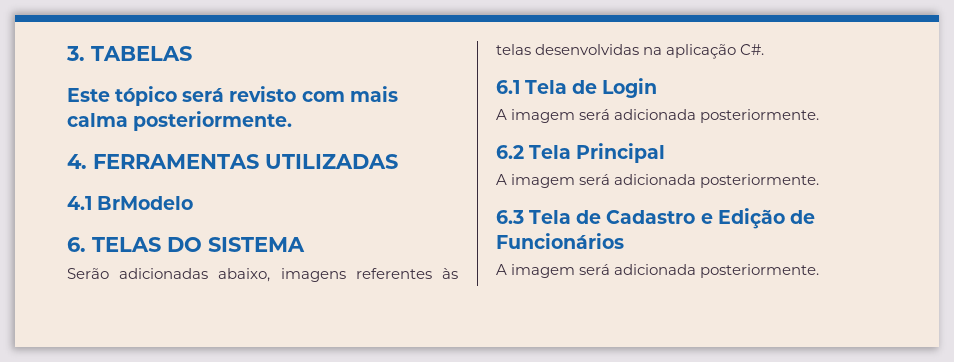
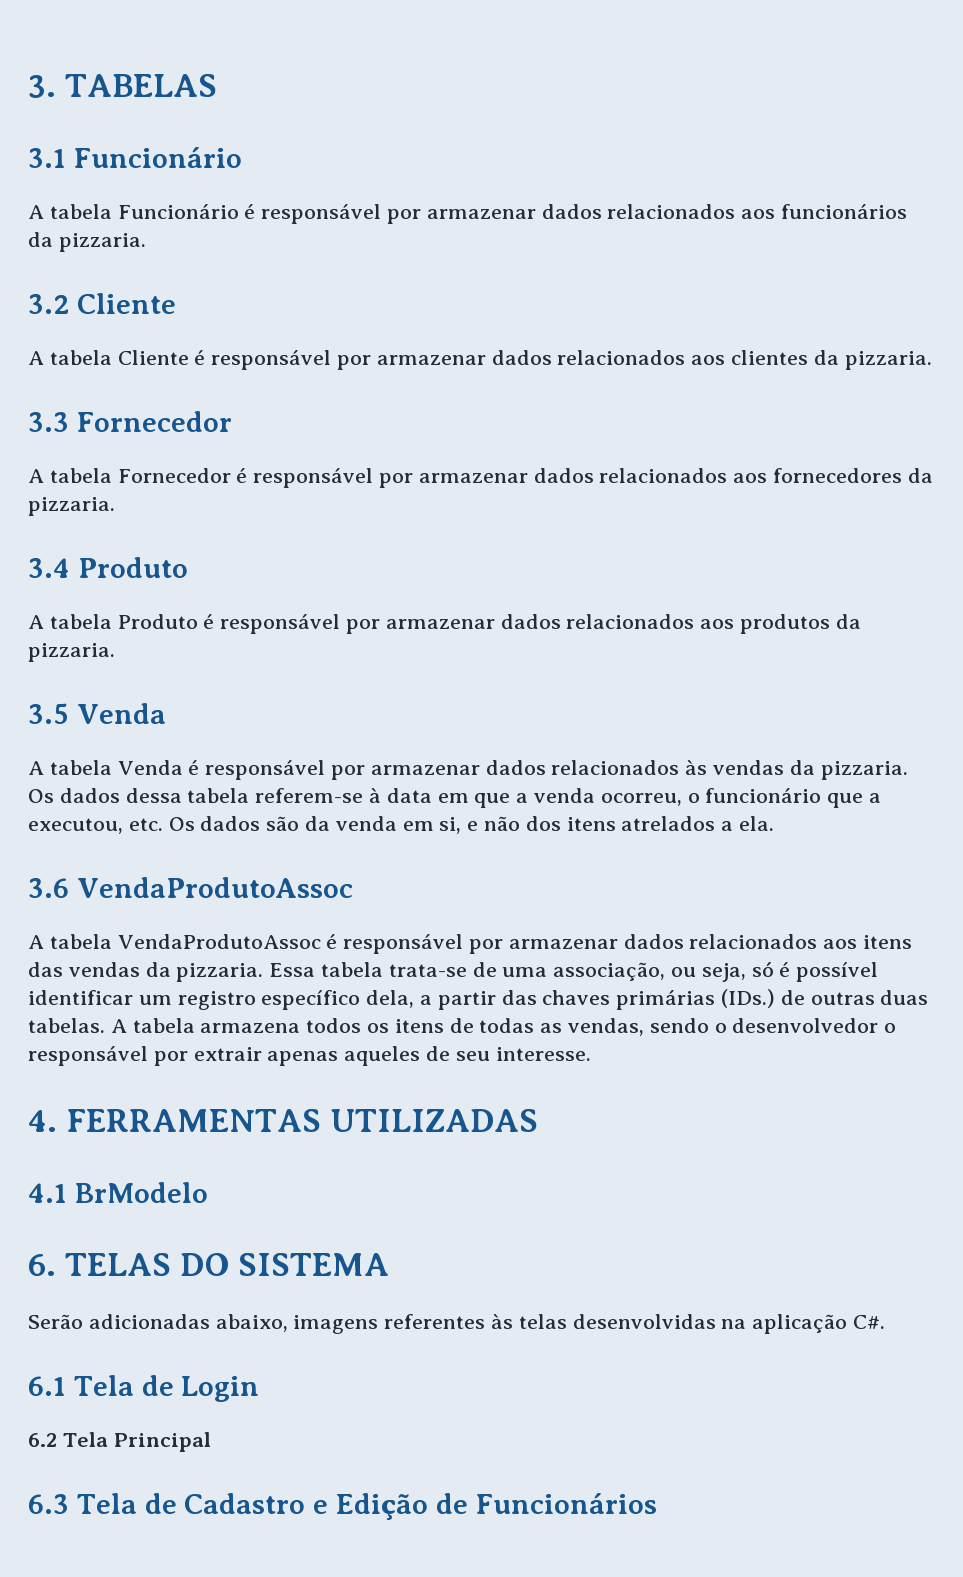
- Este tópico será revisto com mais calma posteriormente.
+ 3.1 Funcionário
+ A tabela Funcionário é responsável por armazenar dados relacionados aos funcionários da pizzaria.
+ 3.2 Cliente
+ A tabela Cliente é responsável por armazenar dados relacionados aos clientes da pizzaria.
+ 3.3 Fornecedor
+ A tabela Fornecedor é responsável por armazenar dados relacionados aos fornecedores da pizzaria.
+ 3.4 Produto
+ A tabela Produto é responsável por armazenar dados relacionados aos produtos da pizzaria.
+ 3.5 Venda
+ A tabela Venda é responsável por armazenar dados relacionados às vendas da pizzaria. Os dados dessa tabela referem-se à data em que a venda ocorreu, o funcionário que a executou, etc. Os dados são da venda em si, e não dos itens atrelados a ela.
+ 3.6 VendaProdutoAssoc
+ A tabela VendaProdutoAssoc é responsável por armazenar dados relacionados aos itens das vendas da pizzaria. Essa tabela trata-se de uma associação, ou seja, só é possível identificar um registro específico dela, a partir das chaves primárias (IDs.) de outras duas tabelas. A tabela armazena todos os itens de todas as vendas, sendo o desenvolvedor o responsável por extrair apenas aqueles de seu interesse.
  6.1 Tela de Login
- A imagem será adicionada posteriormente.
  6.2 Tela Principal
- A imagem será adicionada posteriormente.
  6.3 Tela de Cadastro e Edição de Funcionários
- A imagem será adicionada posteriormente.

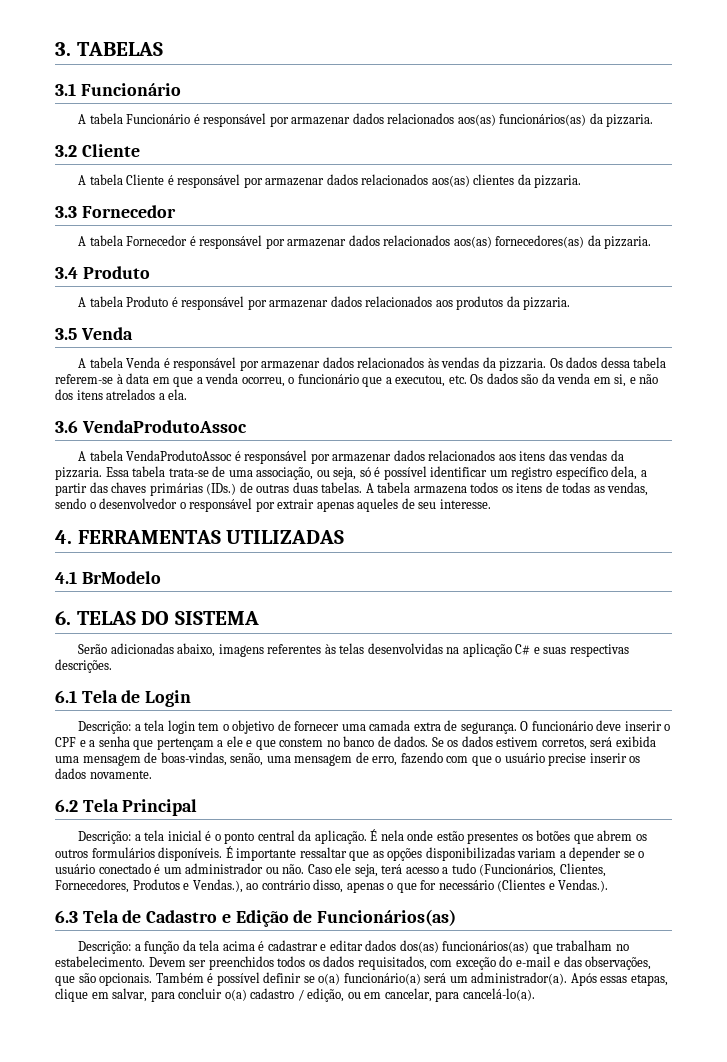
- A tabela Funcionário é responsável por armazenar dados relacionados aos funcionários da pizzaria.
+ A tabela Funcionário é responsável por armazenar dados relacionados aos(as) funcionários(as) da pizzaria.
- A tabela Cliente é responsável por armazenar dados relacionados aos clientes da pizzaria.
+ A tabela Cliente é responsável por armazenar dados relacionados aos(as) clientes da pizzaria.
- A tabela Fornecedor é responsável por armazenar dados relacionados aos fornecedores da pizzaria.
+ A tabela Fornecedor é responsável por armazenar dados relacionados aos(as) fornecedores(as) da pizzaria.
- Serão adicionadas abaixo, imagens referentes às telas desenvolvidas na aplicação C#.
+ Serão adicionadas abaixo, imagens referentes às telas desenvolvidas na aplicação C# e suas respectivas descrições.
+ Descrição: a tela login tem o objetivo de fornecer uma camada extra de segurança. O funcionário deve inserir o CPF e a senha que pertençam a ele e que constem no banco de dados. Se os dados estivem corretos, será exibida uma mensagem de boas-vindas, senão, uma mensagem de erro, fazendo com que o usuário precise inserir os dados novamente.
  6.2 Tela Principal
+ Descrição: a tela inicial é o ponto central da aplicação. É nela onde estão presentes os botões que abrem os outros formulários disponíveis. É importante ressaltar que as opções disponibilizadas variam a depender se o usuário conectado é um administrador ou não. Caso ele seja, terá acesso a tudo (Funcionários, Clientes, Fornecedores, Produtos e Vendas.), ao contrário disso, apenas o que for necessário (Clientes e Vendas.).
- 6.3 Tela de Cadastro e Edição de Funcionários
+ 6.3 Tela de Cadastro e Edição de Funcionários(as)
+ Descrição: a função da tela acima é cadastrar e editar dados dos(as) funcionários(as) que trabalham no estabelecimento. Devem ser preenchidos todos os dados requisitados, com exceção do e-mail e das observações, que são opcionais. Também é possível definir se o(a) funcionário(a) será um administrador(a). Após essas etapas, clique em salvar, para concluir o(a) cadastro / edição, ou em cancelar, para cancelá-lo(a).

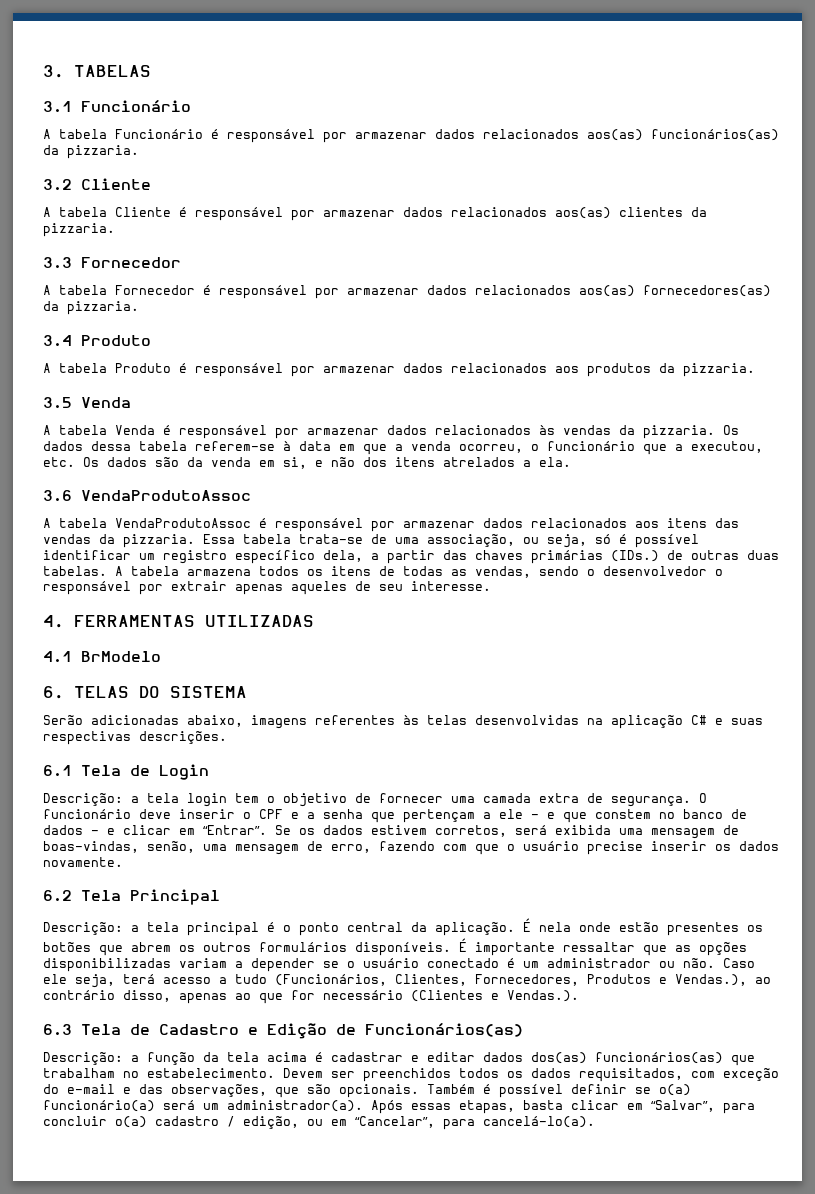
- O funcionário deve inserir o CPF e a senha que pertençam a ele e que constem no banco de dados.
+ O funcionário deve inserir o CPF e a senha que pertençam a ele - e que constem no banco de dados – e clicar em “Entrar”.
- Descrição: a tela inicial é o ponto central da aplicação.
+ Descrição: a tela principal é o ponto central da aplicação.
- Caso ele seja, terá acesso a tudo (Funcionários, Clientes, Fornecedores, Produtos e Vendas.), ao contrário disso, apenas o que for necessário (Clientes e Vendas.).
+ Caso ele seja, terá acesso a tudo (Funcionários, Clientes, Fornecedores, Produtos e Vendas.), ao contrário disso, apenas ao que for necessário (Clientes e Vendas.).
- Após essas etapas, clique em salvar, para concluir o(a) cadastro / edição, ou em cancelar, para cancelá-lo(a).
+ Após essas etapas, basta clicar em “Salvar”, para concluir o(a) cadastro / edição, ou em “Cancelar”, para cancelá-lo(a).

